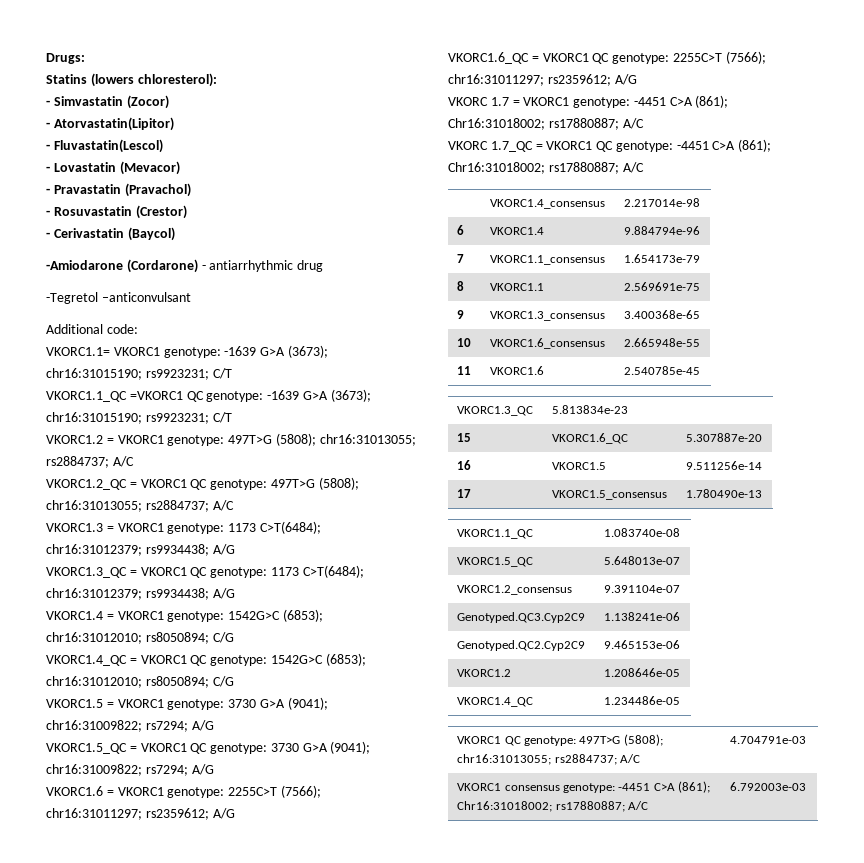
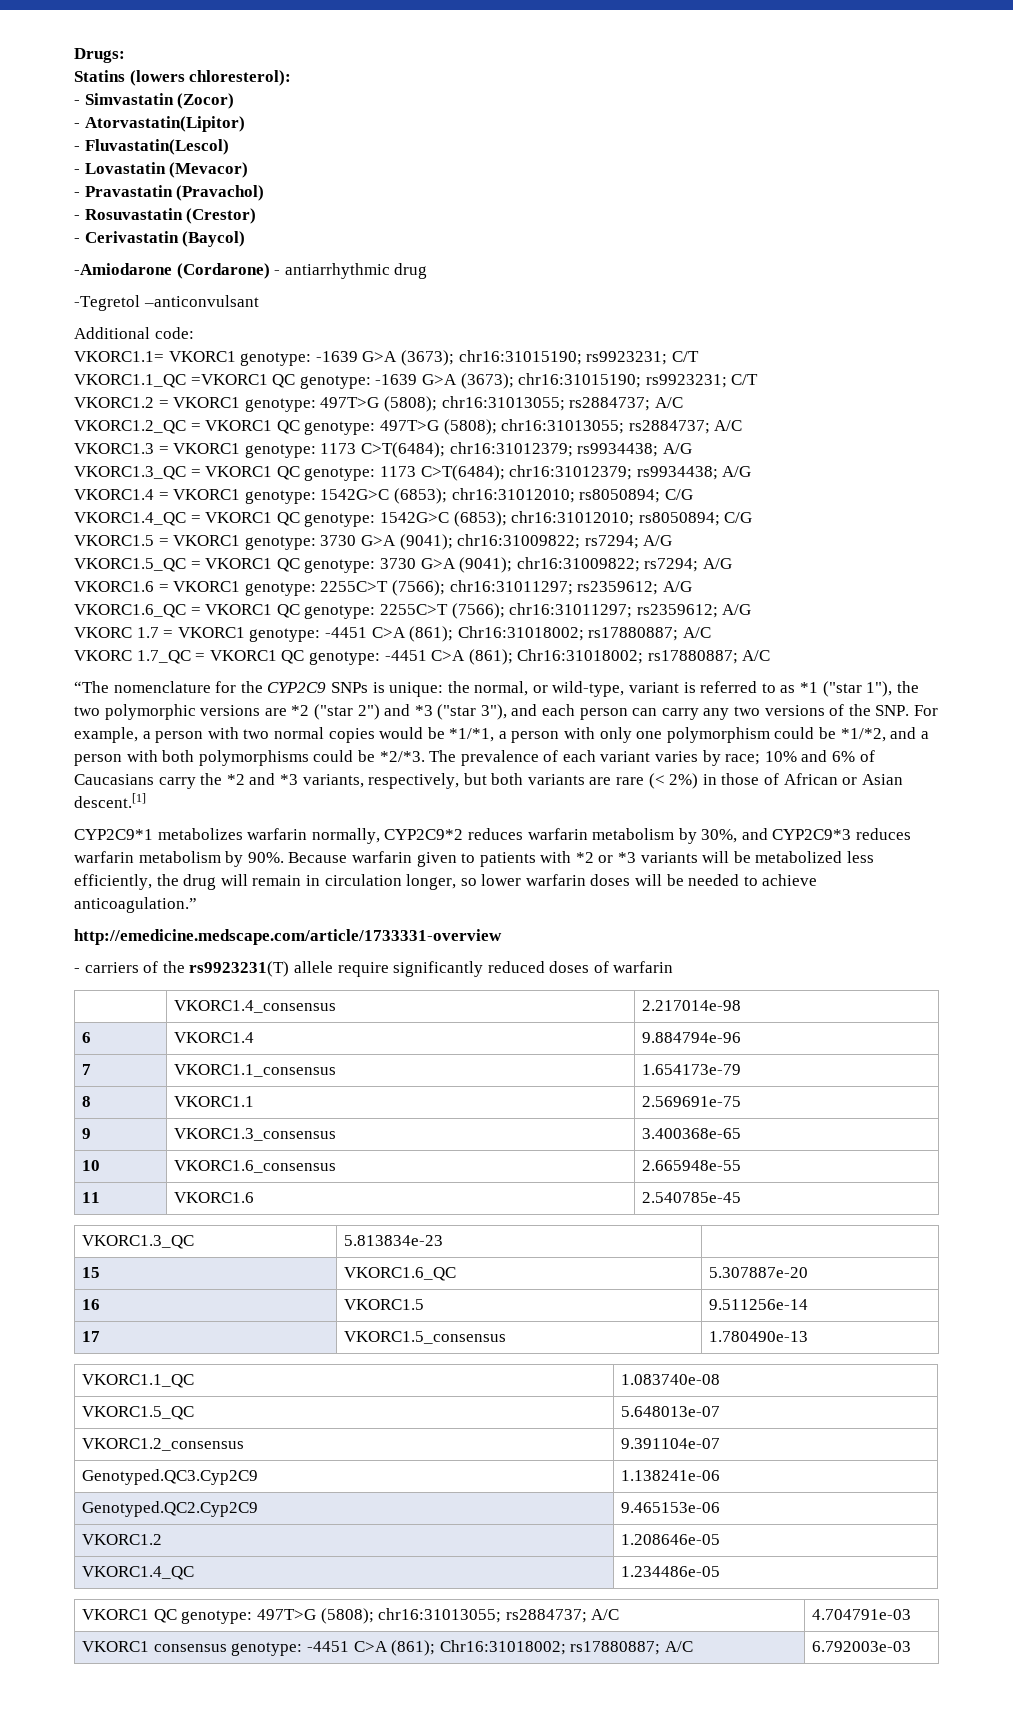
+ “The nomenclature for the CYP2C9 SNPs is unique: the normal, or wild-type, variant is referred to as *1 ("star 1"), the two polymorphic versions are *2 ("star 2") and *3 ("star 3"), and each person can carry any two versions of the SNP. For example, a person with two normal copies would be *1/*1, a person with only one polymorphism could be *1/*2, and a person with both polymorphisms could be *2/*3. The prevalence of each variant varies by race; 10% and 6% of Caucasians carry the *2 and *3 variants, respectively, but both variants are rare (< 2%) in those of African or Asian descent.[1]
+ CYP2C9*1 metabolizes warfarin normally, CYP2C9*2 reduces warfarin metabolism by 30%, and CYP2C9*3 reduces warfarin metabolism by 90%. Because warfarin given to patients with *2 or *3 variants will be metabolized less efficiently, the drug will remain in circulation longer, so lower warfarin doses will be needed to achieve anticoagulation.”
+ http://emedicine.medscape.com/article/1733331-overview
+ - carriers of the rs9923231(T) allele require significantly reduced doses of warfarin

